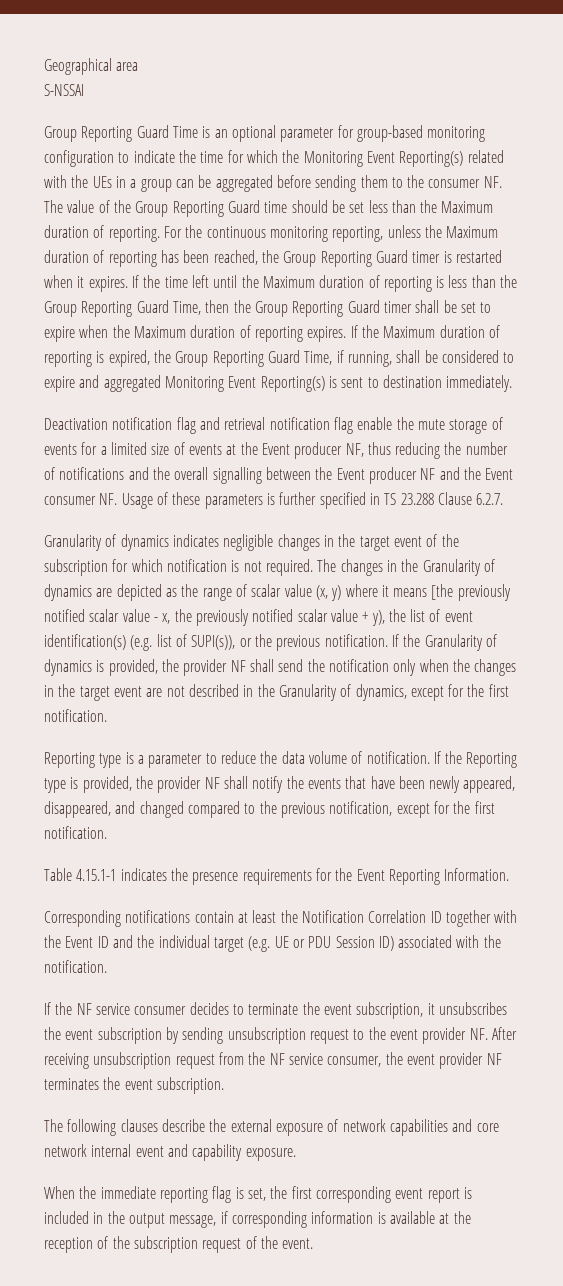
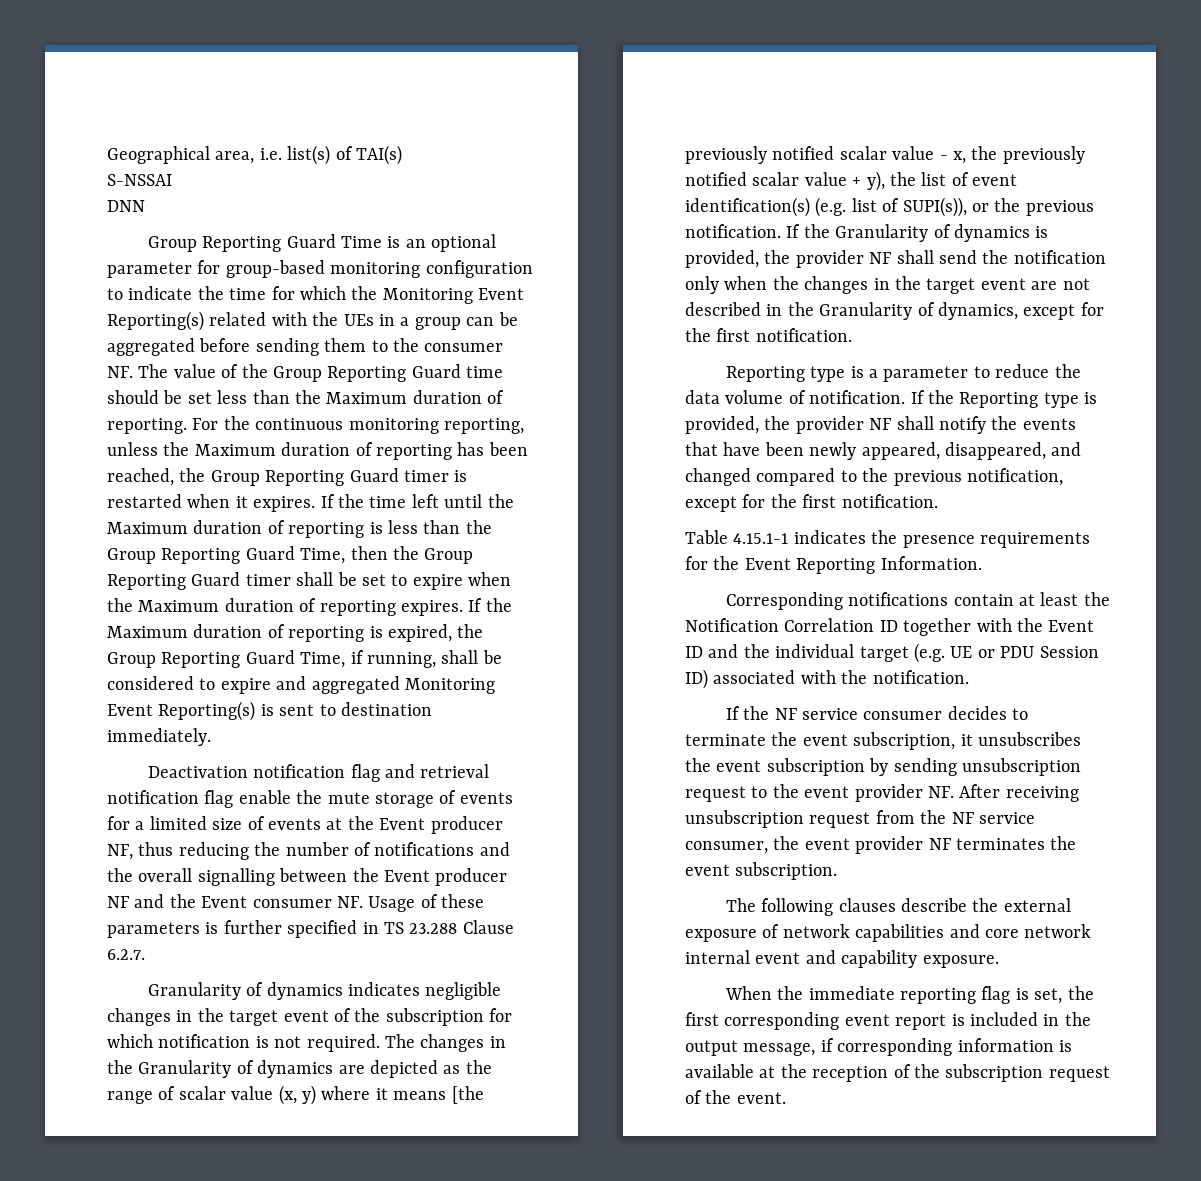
- Geographical area
+ Geographical area, i.e. list(s) of TAI(s)
+ DNN

